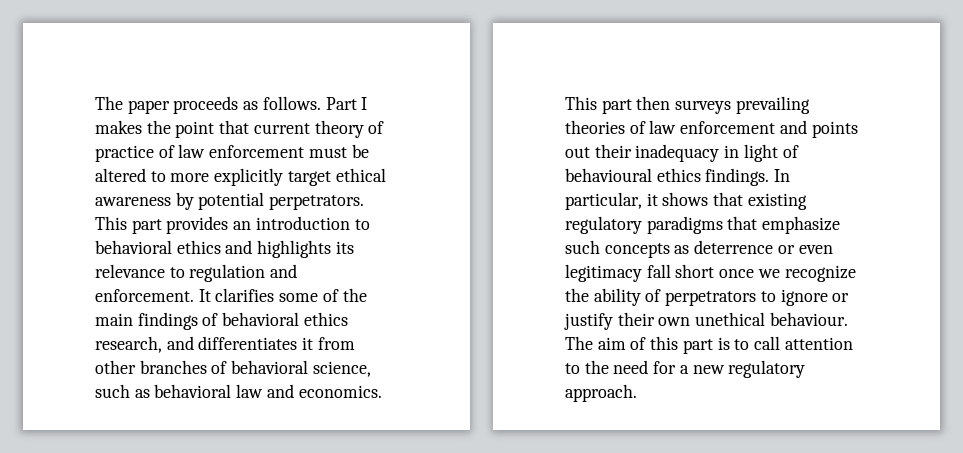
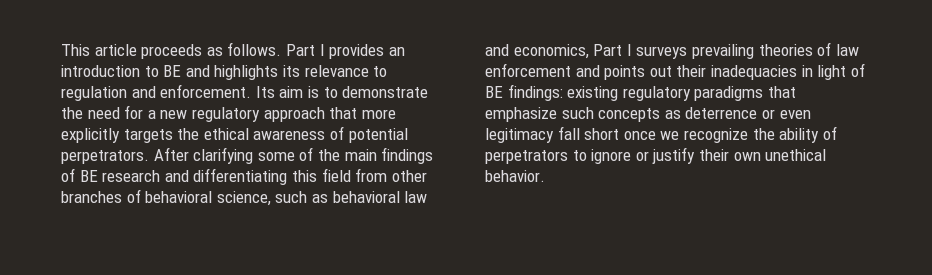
- The paper proceeds as follows.
+ This article proceeds as follows.
- Part I makes the point that current theory of practice of law enforcement must be altered to more explicitly target ethical awareness by potential perpetrators. This part provides an introduction to behavioral ethics and highlights its relevance to regulation and enforcement.
+ Part I provides an introduction to BE and highlights its relevance to regulation and enforcement.
- It clarifies some of the main findings of behavioral ethics research, and differentiates it from other branches of behavioral science, such as behavioral law and economics. This part then surveys prevailing theories of law enforcement and points out their inadequacy in light of behavioural ethics findings. In particular, it shows that existing regulatory paradigms that emphasize such concepts as deterrence or even legitimacy fall short once we recognize the ability of perpetrators to ignore or justify their own unethical behaviour. The aim of this part is to call attention to the need for a new regulatory approach.
+ Its aim is to demonstrate the need for a new regulatory approach that more explicitly targets the ethical awareness of potential perpetrators. After clarifying some of the main findings of BE research and differentiating this field from other branches of behavioral science, such as behavioral law and economics, Part I surveys prevailing theories of law enforcement and points out their inadequacies in light of BE findings: existing regulatory paradigms that emphasize such concepts as deterrence or even legitimacy fall short once we recognize the ability of perpetrators to ignore or justify their own unethical behavior.

